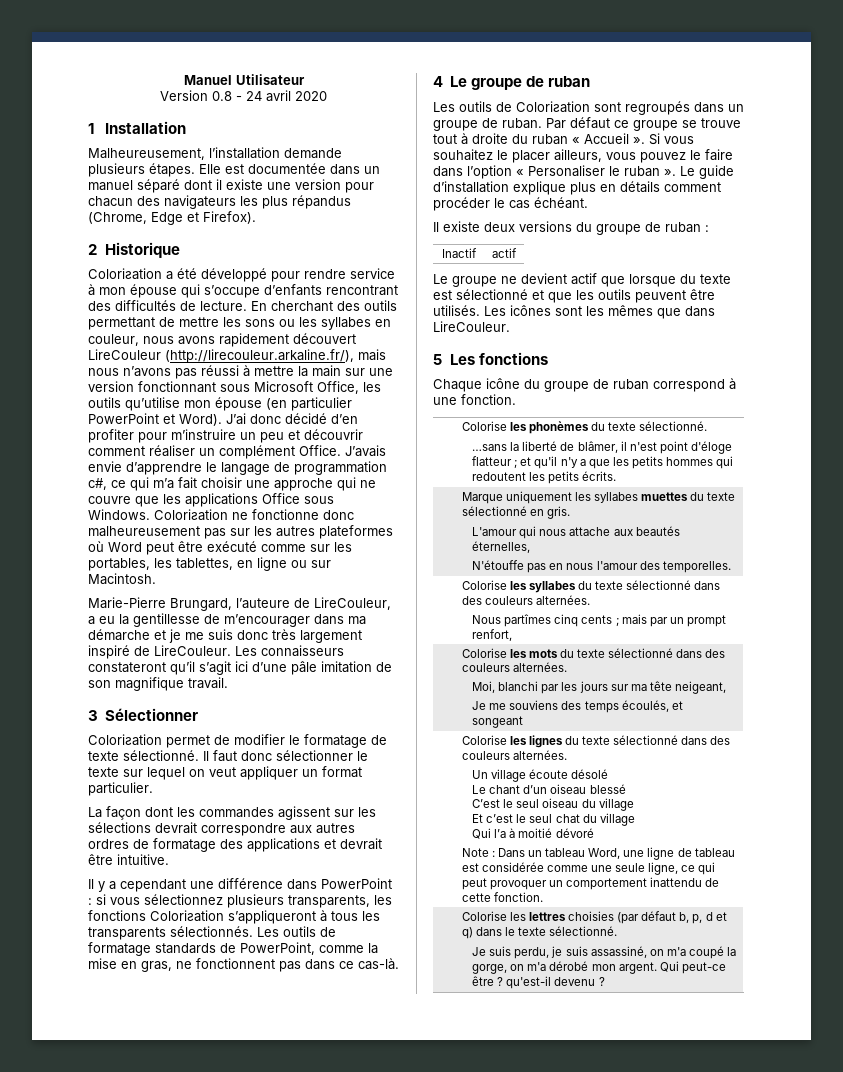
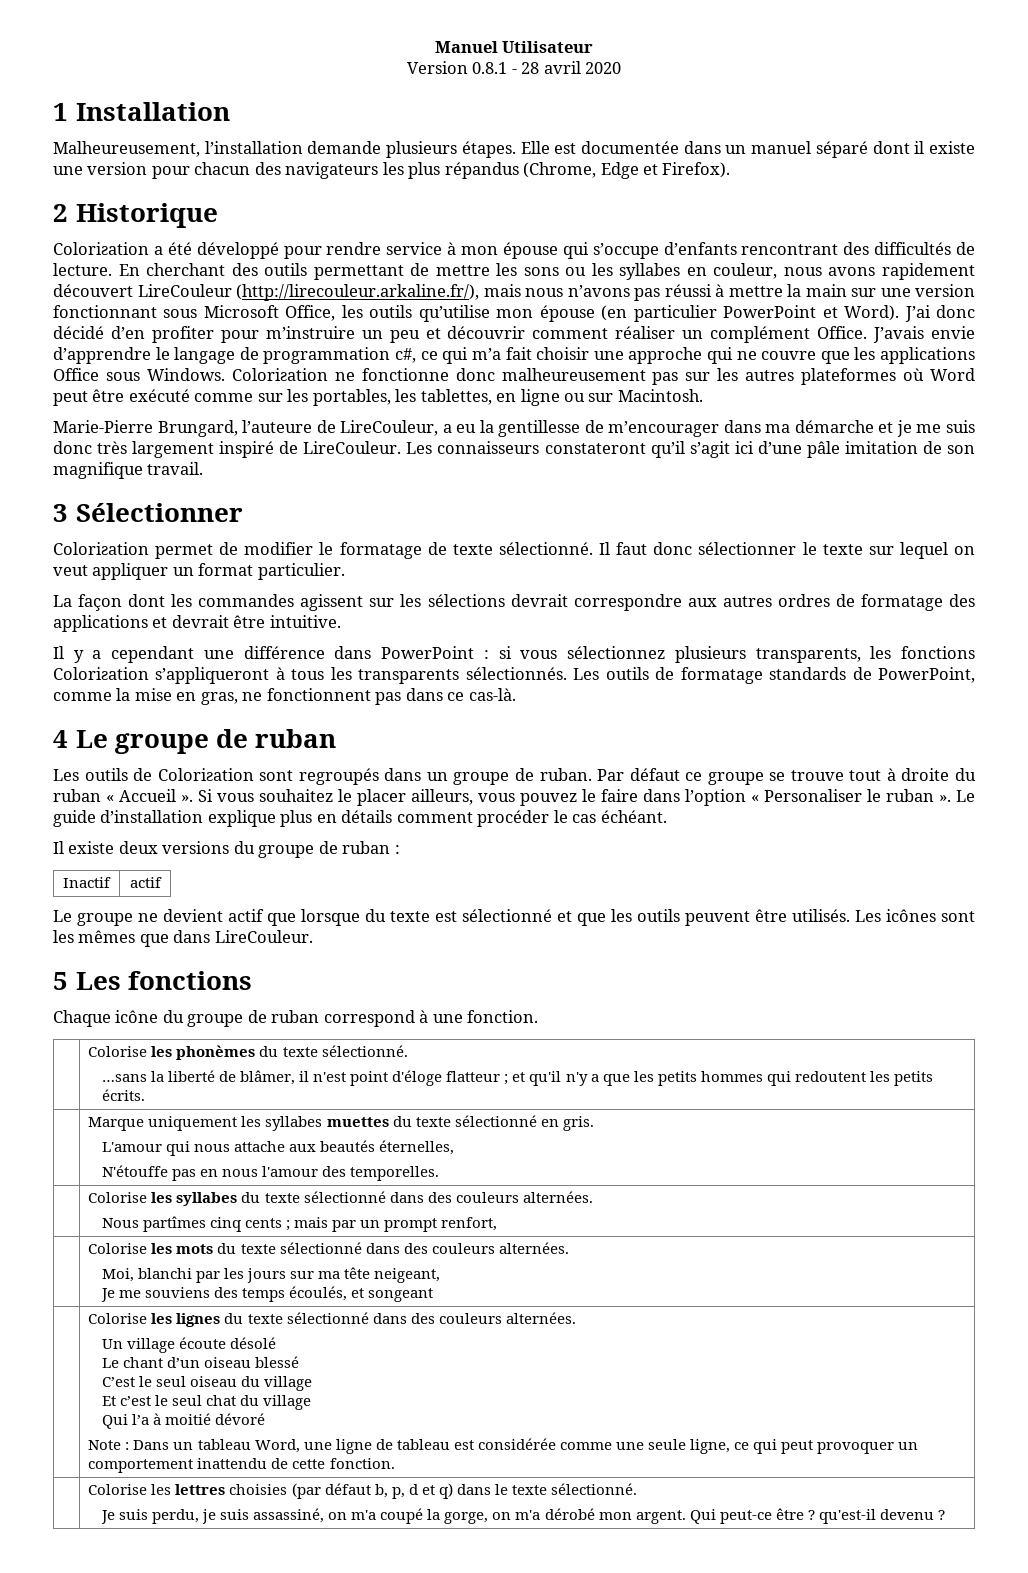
- Version 0.8 - 24 avril 2020
+ Version 0.8.1 - 28 avril 2020

